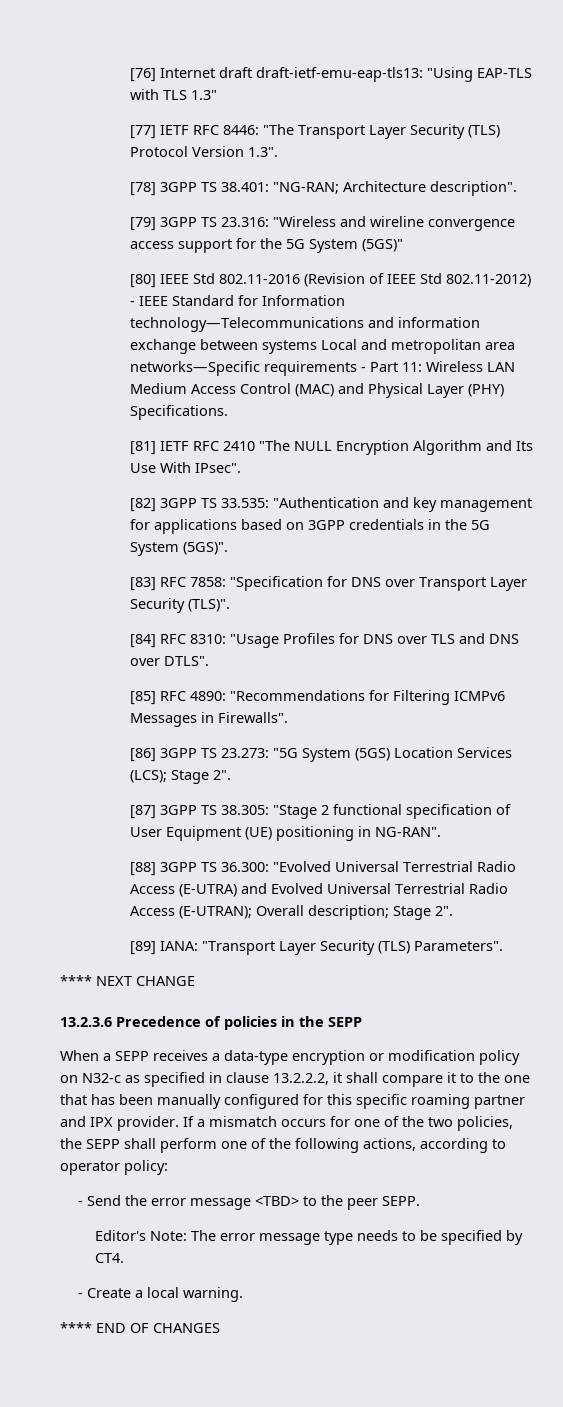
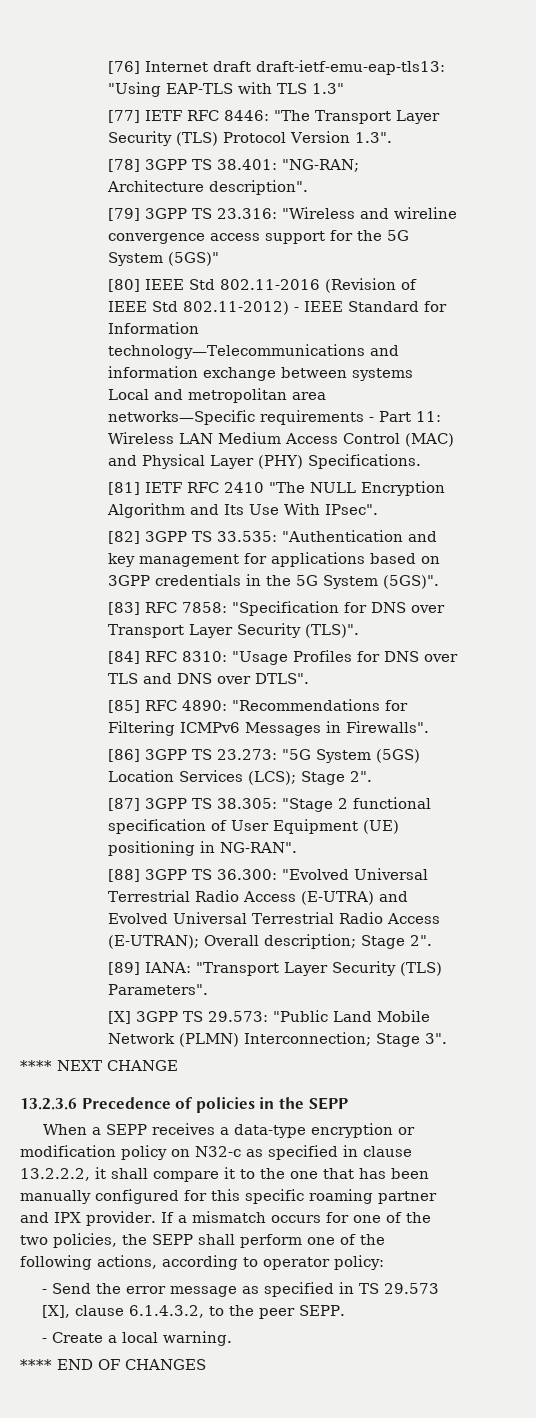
+ [X] 3GPP TS 29.573: "Public Land Mobile Network (PLMN) Interconnection; Stage 3".
- - Send the error message <TBD> to the peer SEPP.
- Editor's Note: The error message type needs to be specified by CT4.
+ - Send the error message as specified in TS 29.573 [X], clause 6.1.4.3.2, to the peer SEPP.

